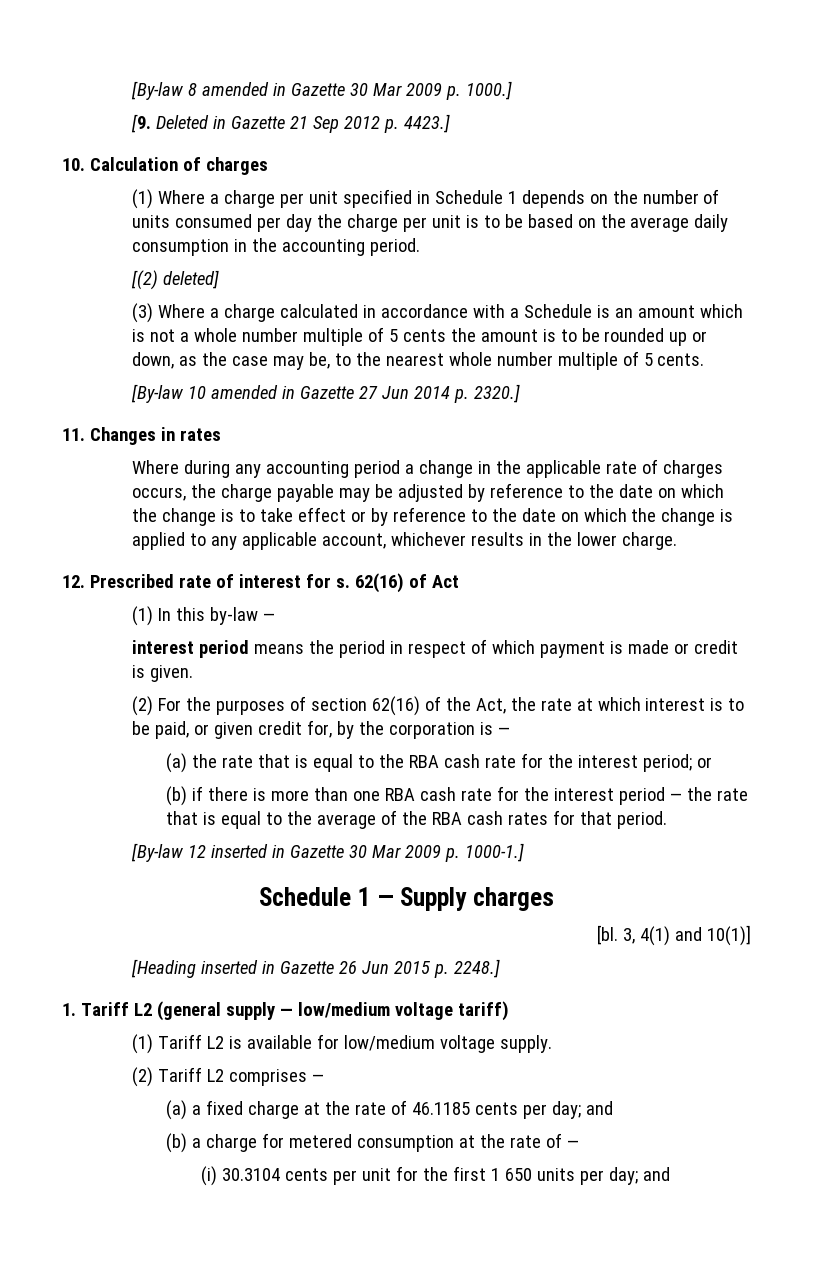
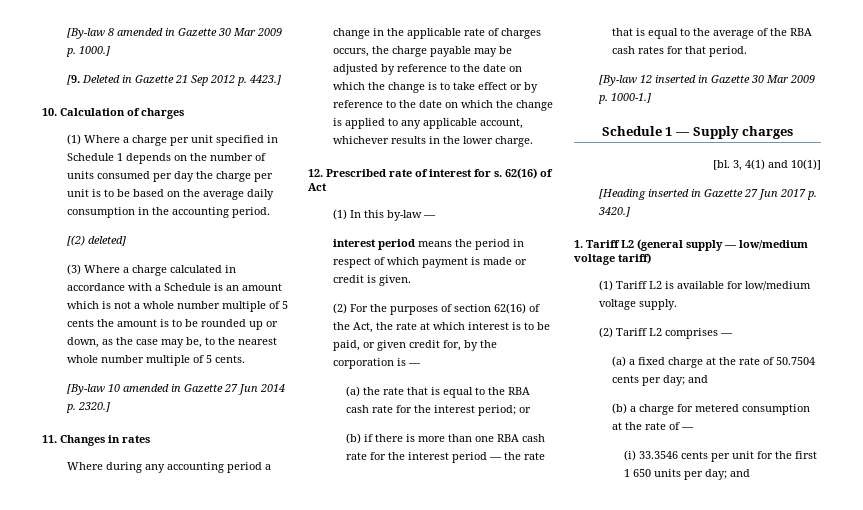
- [Heading inserted in Gazette 26 Jun 2015 p. 2248.]
+ [Heading inserted in Gazette 27 Jun 2017 p. 3420.]
- (a) a fixed charge at the rate of 46.1185 cents per day; and
+ (a) a fixed charge at the rate of 50.7504 cents per day; and
- (i) 30.3104 cents per unit for the first 1 650 units per day; and
+ (i) 33.3546 cents per unit for the first 1 650 units per day; and

